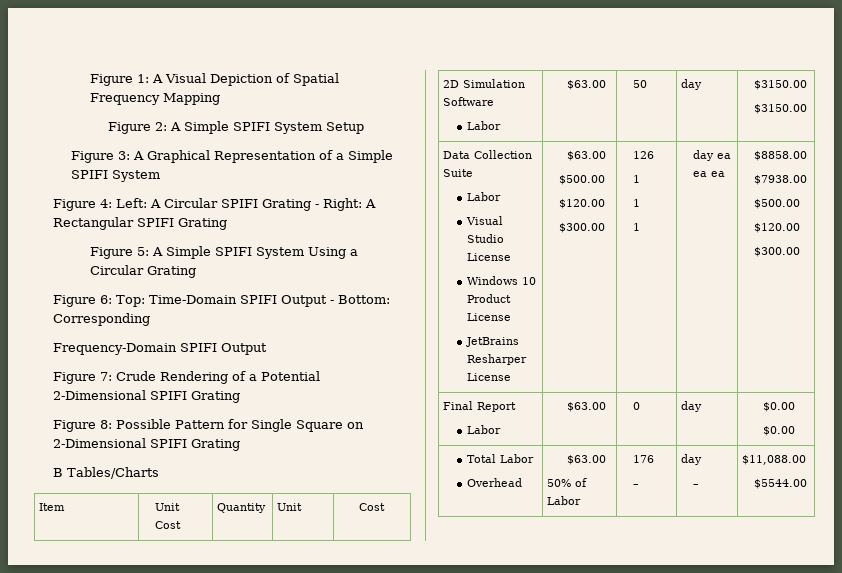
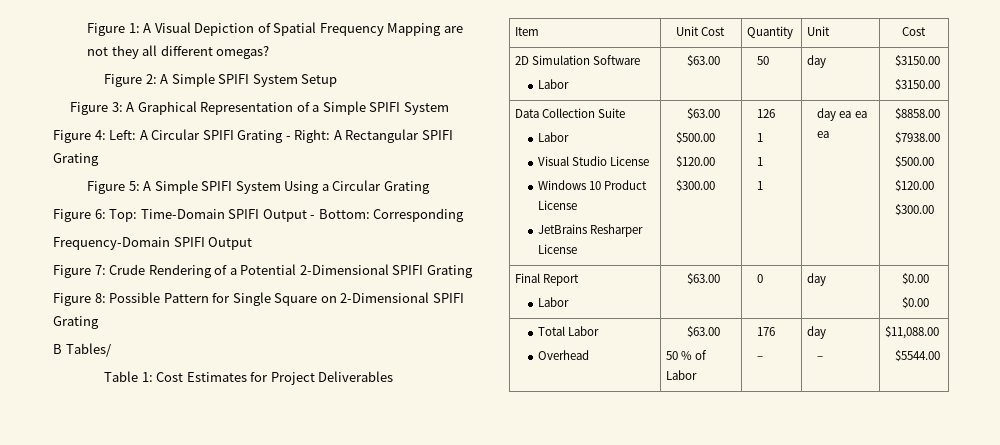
- Figure 1: A Visual Depiction of Spatial Frequency Mapping
+ Figure 1: A Visual Depiction of Spatial Frequency Mapping are not they all different omegas?
- B Tables/Charts
+ B Tables/
+ Table 1: Cost Estimates for Project Deliverables
  Total Labor
  Overhead | $63.00
- 50% of Labor | 176
+ 50 % of Labor | 176

